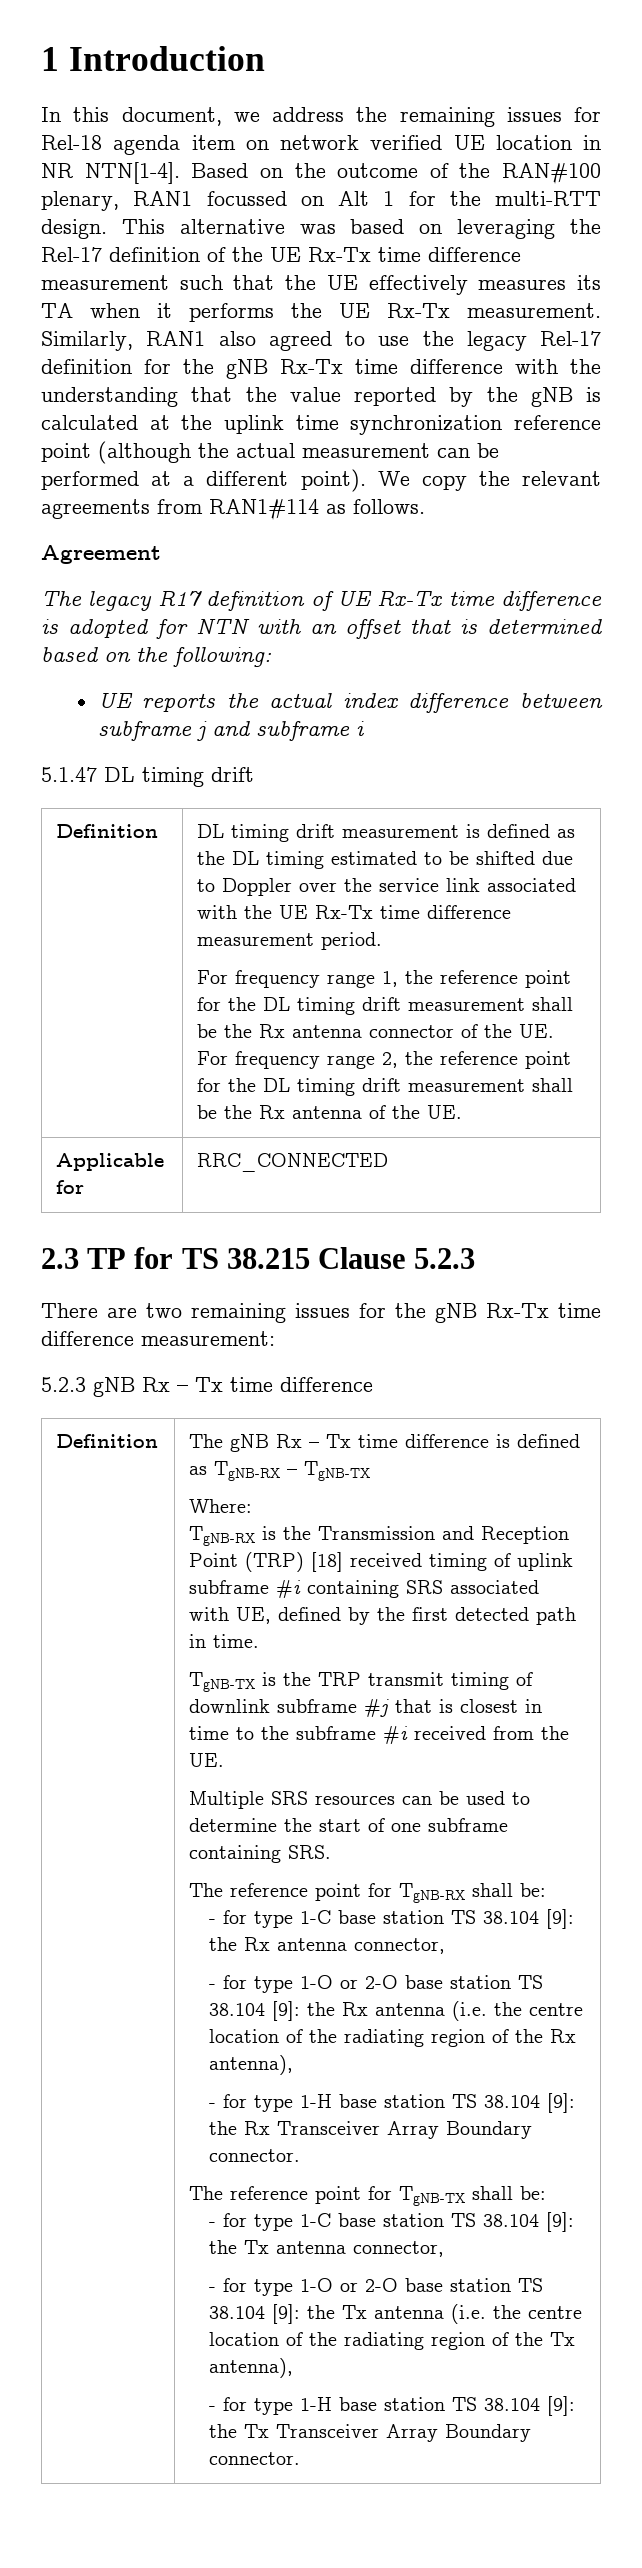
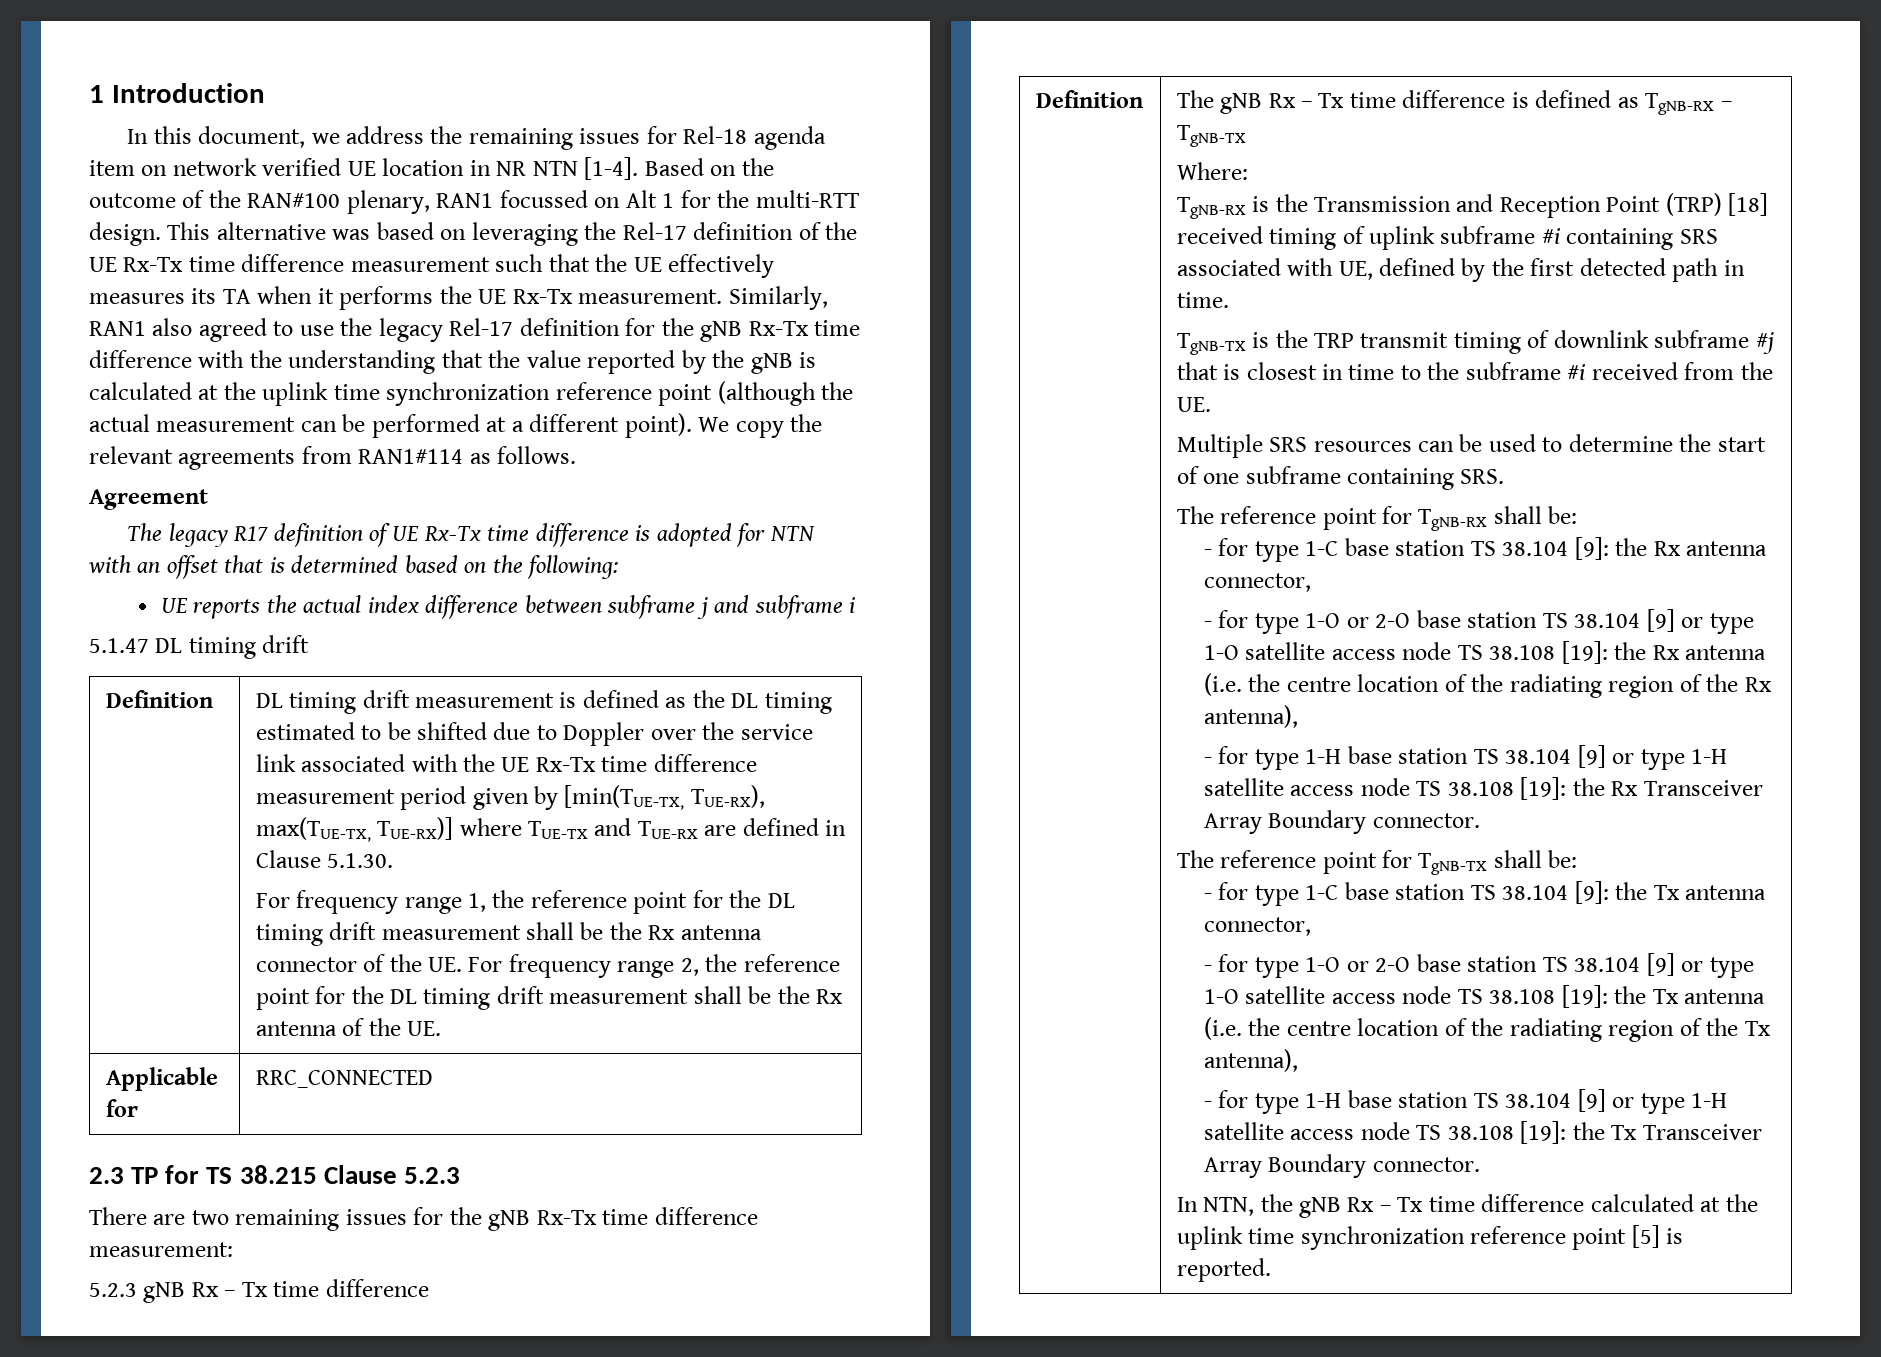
- In this document, we address the remaining issues for Rel-18 agenda item on network verified UE location in NR NTN[1-4].
+ In this document, we address the remaining issues for Rel-18 agenda item on network verified UE location in NR NTN [1-4].
- DL timing drift measurement is defined as the DL timing estimated to be shifted due to Doppler over the service link associated with the UE Rx-Tx time difference measurement period.
+ DL timing drift measurement is defined as the DL timing estimated to be shifted due to Doppler over the service link associated with the UE Rx-Tx time difference measurement period given by [min(TUE-TX, TUE-RX), max(TUE-TX, TUE-RX)] where TUE-TX and TUE-RX are defined in Clause 5.1.30.
- - for type 1-O or 2-O base station TS 38.104 [9]: the Rx antenna (i.e. the centre location of the radiating region of the Rx antenna),
+ - for type 1-O or 2-O base station TS 38.104 [9] or type 1-O satellite access node TS 38.108 [19]: the Rx antenna (i.e. the centre location of the radiating region of the Rx antenna),
- - for type 1-H base station TS 38.104 [9]: the Rx Transceiver Array Boundary connector.
+ - for type 1-H base station TS 38.104 [9] or type 1-H satellite access node TS 38.108 [19]: the Rx Transceiver Array Boundary connector.
- - for type 1-O or 2-O base station TS 38.104 [9]: the Tx antenna (i.e. the centre location of the radiating region of the Tx antenna),
+ - for type 1-O or 2-O base station TS 38.104 [9] or type 1-O satellite access node TS 38.108 [19]: the Tx antenna (i.e. the centre location of the radiating region of the Tx antenna),
- - for type 1-H base station TS 38.104 [9]: the Tx Transceiver Array Boundary connector.
+ - for type 1-H base station TS 38.104 [9] or type 1-H satellite access node TS 38.108 [19]: the Tx Transceiver Array Boundary connector.
+ In NTN, the gNB Rx – Tx time difference calculated at the uplink time synchronization reference point [5] is reported.

